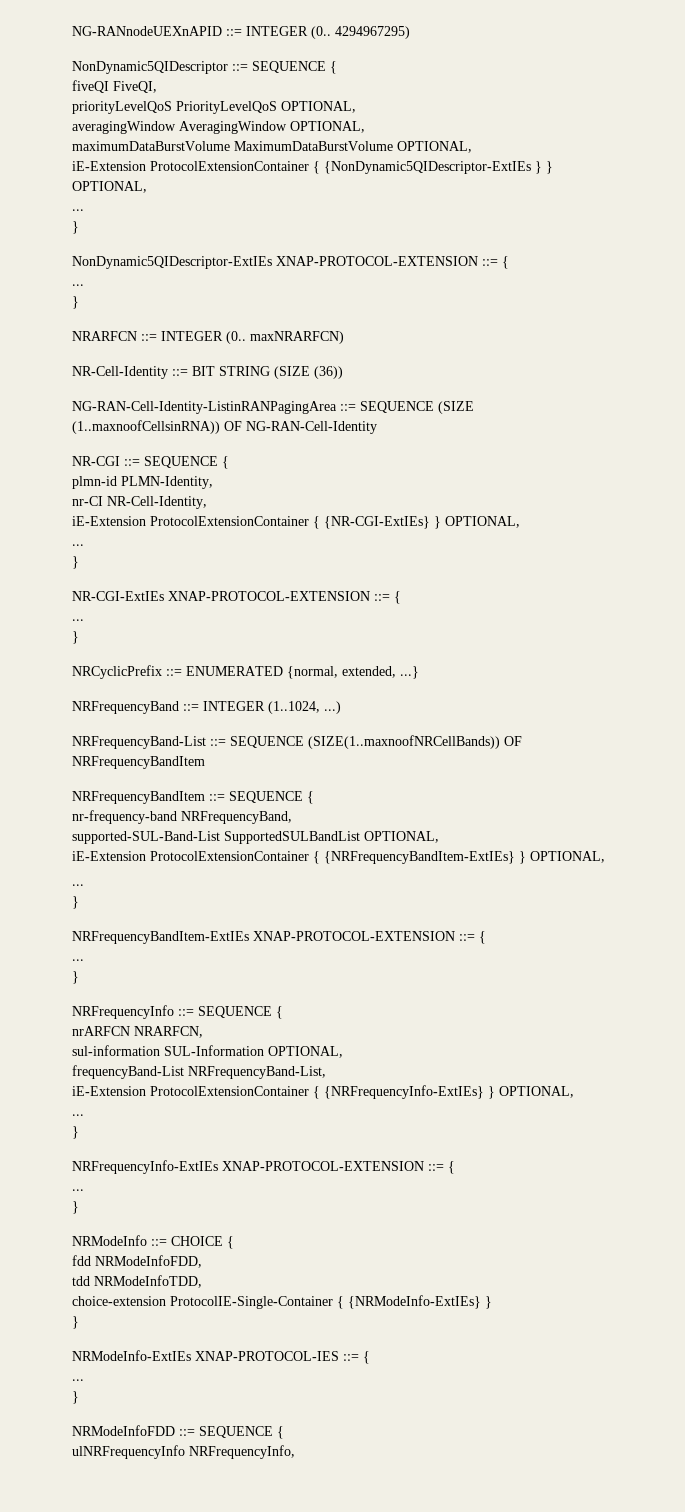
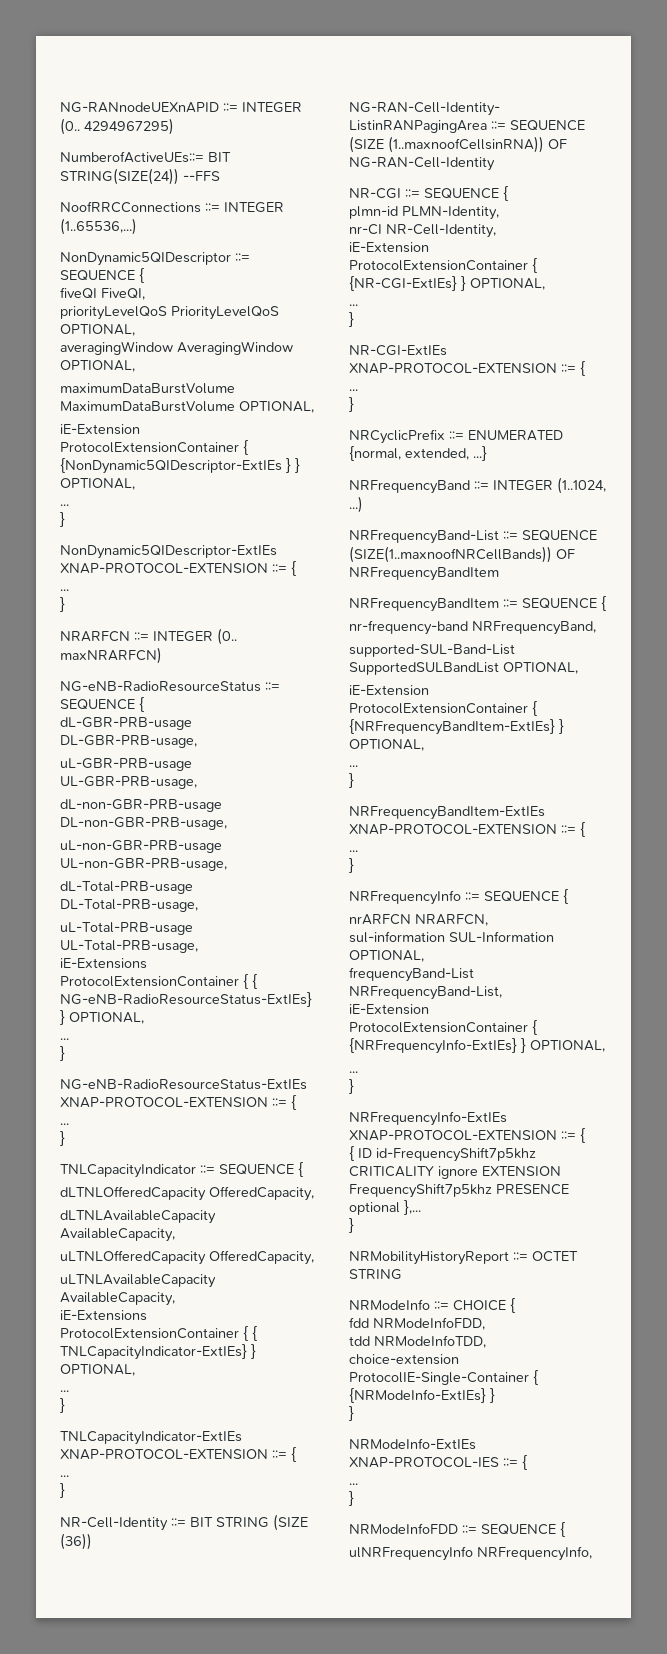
+ NumberofActiveUEs::= BIT STRING(SIZE(24)) --FFS
+ NoofRRCConnections ::= INTEGER (1..65536,...)
+ NG-eNB-RadioResourceStatus ::= SEQUENCE {
+ dL-GBR-PRB-usage DL-GBR-PRB-usage,
+ uL-GBR-PRB-usage UL-GBR-PRB-usage,
+ dL-non-GBR-PRB-usage DL-non-GBR-PRB-usage,
+ uL-non-GBR-PRB-usage UL-non-GBR-PRB-usage,
+ dL-Total-PRB-usage DL-Total-PRB-usage,
+ uL-Total-PRB-usage UL-Total-PRB-usage,
+ iE-Extensions ProtocolExtensionContainer { { NG-eNB-RadioResourceStatus-ExtIEs} } OPTIONAL,
+ ...
+ }
+ NG-eNB-RadioResourceStatus-ExtIEs XNAP-PROTOCOL-EXTENSION ::= {
+ ...
+ }
+ TNLCapacityIndicator ::= SEQUENCE {
+ dLTNLOfferedCapacity OfferedCapacity,
+ dLTNLAvailableCapacity AvailableCapacity,
+ uLTNLOfferedCapacity OfferedCapacity,
+ uLTNLAvailableCapacity AvailableCapacity,
+ iE-Extensions ProtocolExtensionContainer { { TNLCapacityIndicator-ExtIEs} } OPTIONAL,
+ ...
+ }
+ TNLCapacityIndicator-ExtIEs XNAP-PROTOCOL-EXTENSION ::= {
+ ...
+ }
  NRFrequencyInfo-ExtIEs XNAP-PROTOCOL-EXTENSION ::= {
- ...
+ { ID id-FrequencyShift7p5khz CRITICALITY ignore EXTENSION FrequencyShift7p5khz PRESENCE optional },...
  }
+ NRMobilityHistoryReport ::= OCTET STRING

